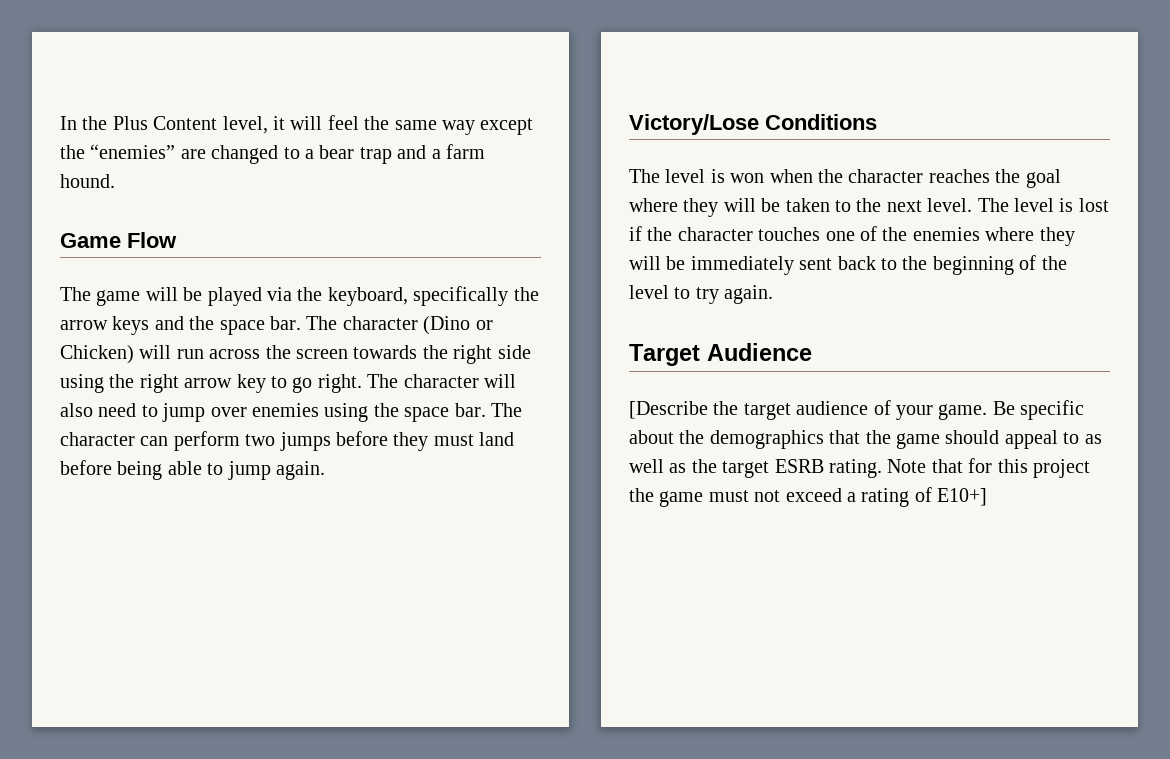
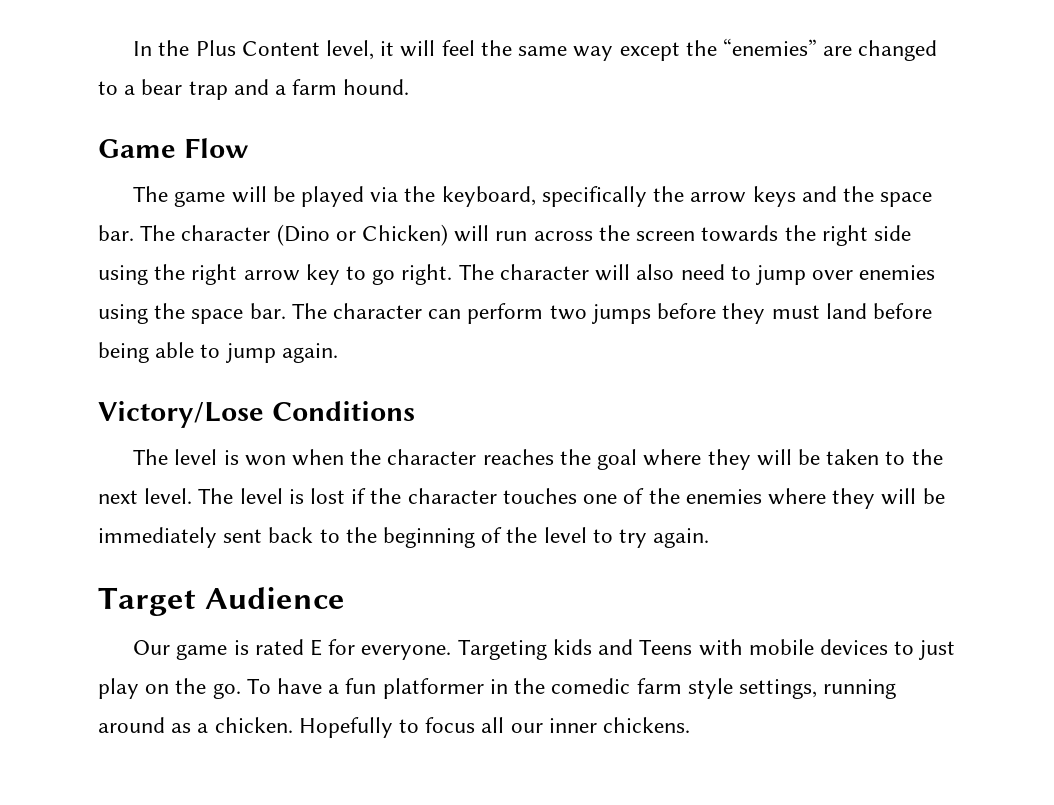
- [Describe the target audience of your game. Be specific about the demographics that the game should appeal to as well as the target ESRB rating. Note that for this project the game must not exceed a rating of E10+]
+ Our game is rated E for everyone. Targeting kids and Teens with mobile devices to just play on the go. To have a fun platformer in the comedic farm style settings, running around as a chicken. Hopefully to focus all our inner chickens.

